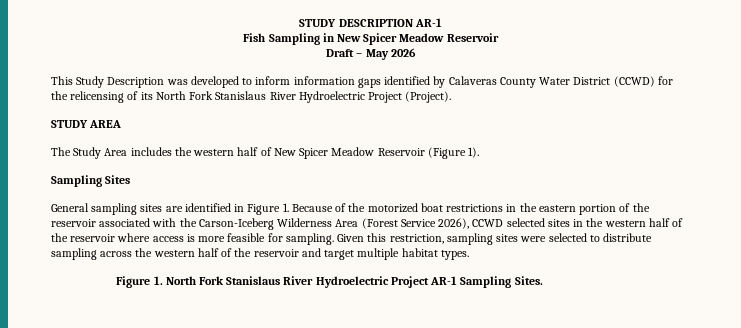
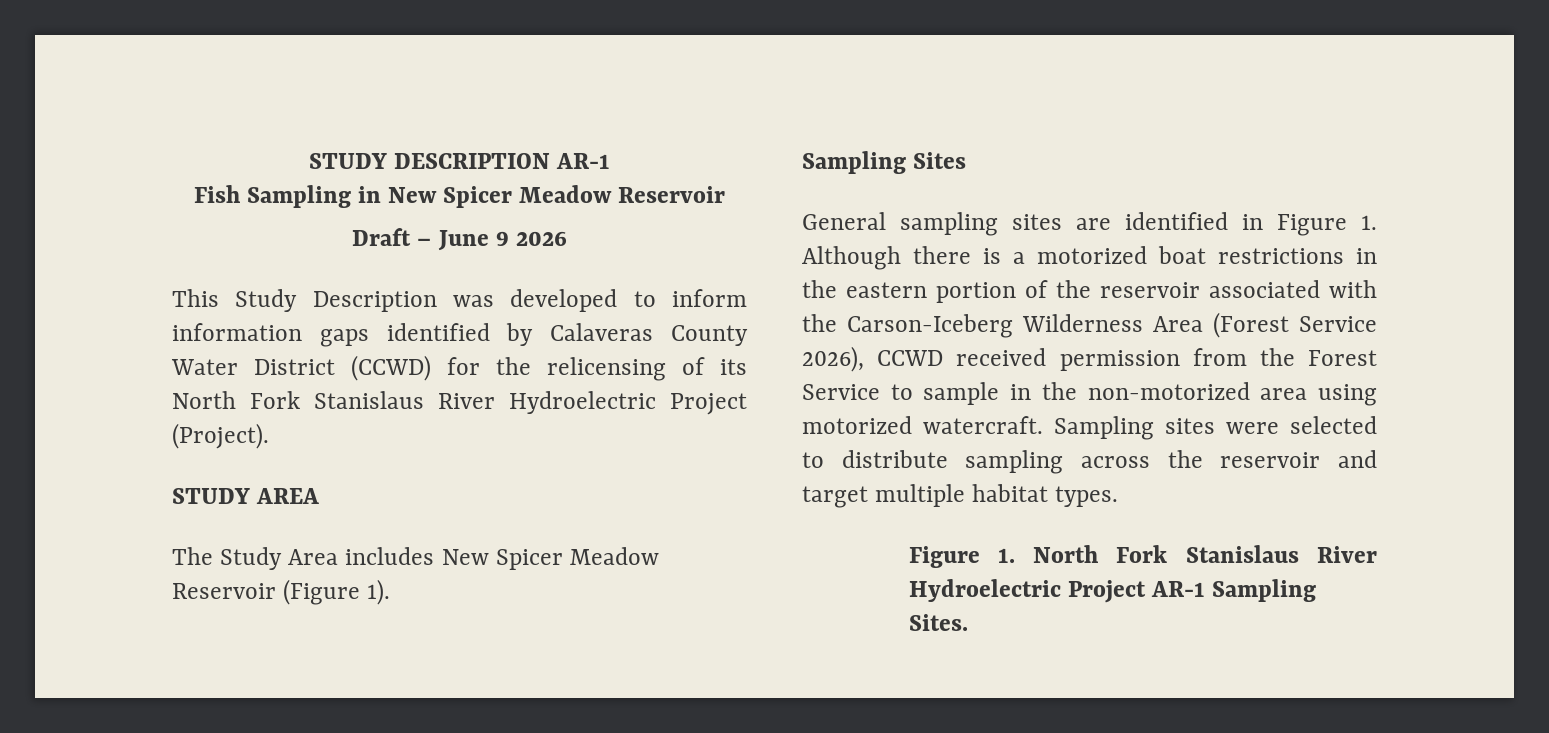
- Draft – May 2026
+ Draft – June 9 2026
- The Study Area includes the western half of New Spicer Meadow Reservoir (Figure 1).
+ The Study Area includes New Spicer Meadow Reservoir (Figure 1).
- General sampling sites are identified in Figure 1. Because of the motorized boat restrictions in the eastern portion of the reservoir associated with the Carson-Iceberg Wilderness Area (Forest Service 2026), CCWD selected sites in the western half of the reservoir where access is more feasible for sampling. Given this restriction, sampling sites were selected to distribute sampling across the western half of the reservoir and target multiple habitat types.
+ General sampling sites are identified in Figure 1. Although there is a motorized boat restrictions in the eastern portion of the reservoir associated with the Carson-Iceberg Wilderness Area (Forest Service 2026), CCWD received permission from the Forest Service to sample in the non-motorized area using motorized watercraft. Sampling sites were selected to distribute sampling across the reservoir and target multiple habitat types.

